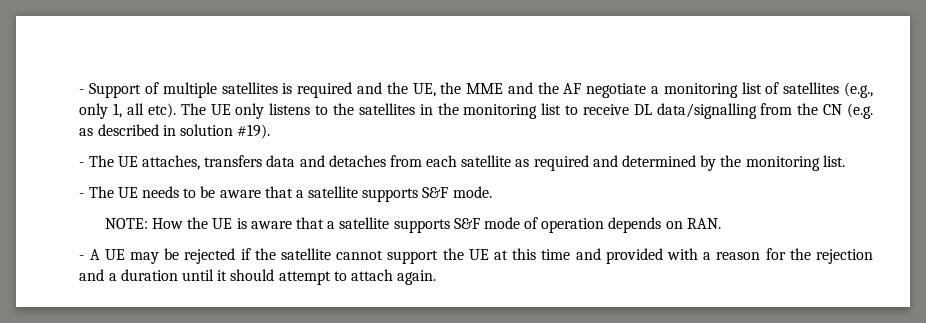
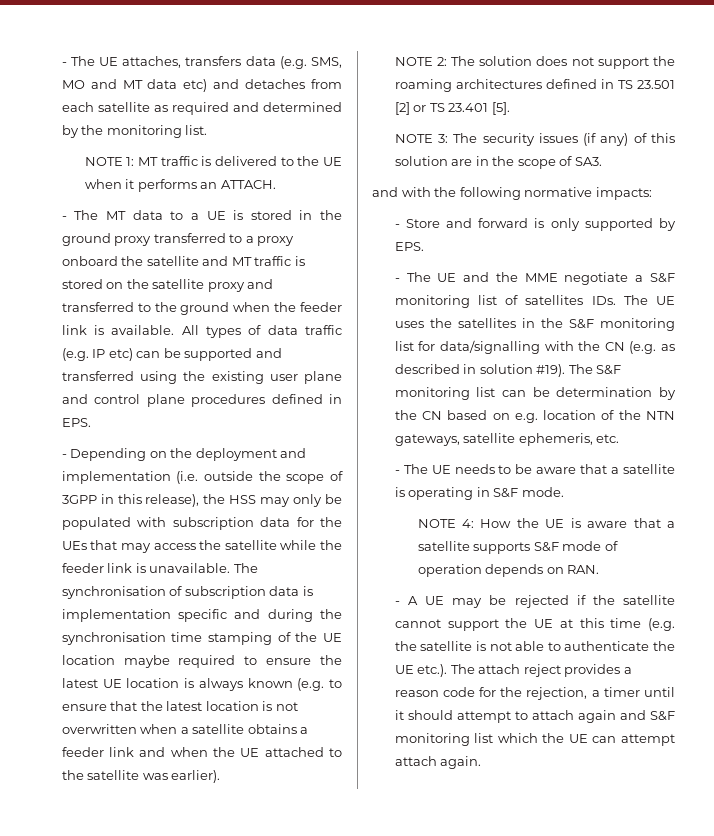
- - Support of multiple satellites is required and the UE, the MME and the AF negotiate a monitoring list of satellites (e.g., only 1, all etc). The UE only listens to the satellites in the monitoring list to receive DL data/signalling from the CN (e.g. as described in solution #19).
- - The UE attaches, transfers data and detaches from each satellite as required and determined by the monitoring list.
+ - The UE attaches, transfers data (e.g. SMS, MO and MT data etc) and detaches from each satellite as required and determined by the monitoring list.
+ NOTE 1: MT traffic is delivered to the UE when it performs an ATTACH.
+ - The MT data to a UE is stored in the ground proxy transferred to a proxy onboard the satellite and MT traffic is stored on the satellite proxy and transferred to the ground when the feeder link is available. All types of data traffic (e.g. IP etc) can be supported and transferred using the existing user plane and control plane procedures defined in EPS.
+ - Depending on the deployment and implementation (i.e. outside the scope of 3GPP in this release), the HSS may only be populated with subscription data for the UEs that may access the satellite while the feeder link is unavailable. The synchronisation of subscription data is implementation specific and during the synchronisation time stamping of the UE location maybe required to ensure the latest UE location is always known (e.g. to ensure that the latest location is not overwritten when a satellite obtains a feeder link and when the UE attached to the satellite was earlier).
+ NOTE 2: The solution does not support the roaming architectures defined in TS 23.501 [2] or TS 23.401 [5].
+ NOTE 3: The security issues (if any) of this solution are in the scope of SA3.
+ and with the following normative impacts:
+ - Store and forward is only supported by EPS.
+ - The UE and the MME negotiate a S&F monitoring list of satellites IDs. The UE uses the satellites in the S&F monitoring list for data/signalling with the CN (e.g. as described in solution #19). The S&F monitoring list can be determination by the CN based on e.g. location of the NTN gateways, satellite ephemeris, etc.
- - The UE needs to be aware that a satellite supports S&F mode.
+ - The UE needs to be aware that a satellite is operating in S&F mode.
- NOTE: How the UE is aware that a satellite supports S&F mode of operation depends on RAN.
+ NOTE 4: How the UE is aware that a satellite supports S&F mode of operation depends on RAN.
- - A UE may be rejected if the satellite cannot support the UE at this time and provided with a reason for the rejection and a duration until it should attempt to attach again.
+ - A UE may be rejected if the satellite cannot support the UE at this time (e.g. the satellite is not able to authenticate the UE etc.). The attach reject provides a reason code for the rejection, a timer until it should attempt to attach again and S&F monitoring list which the UE can attempt attach again.

